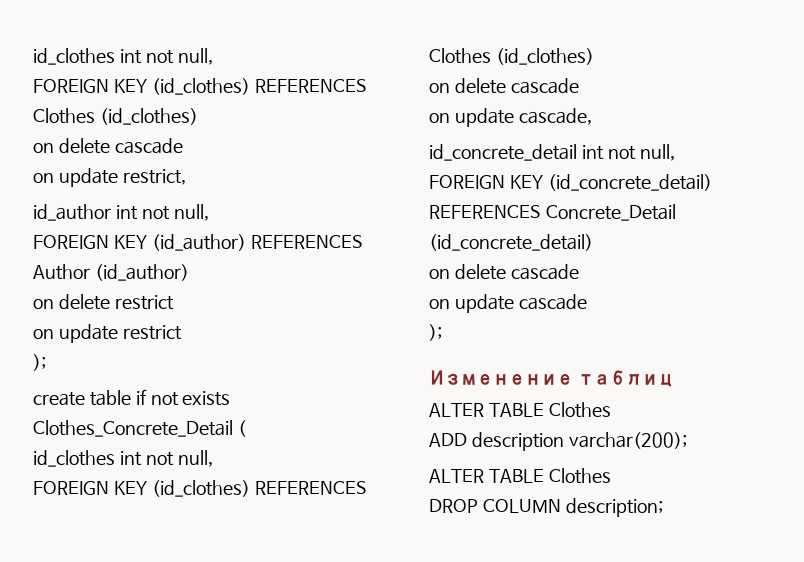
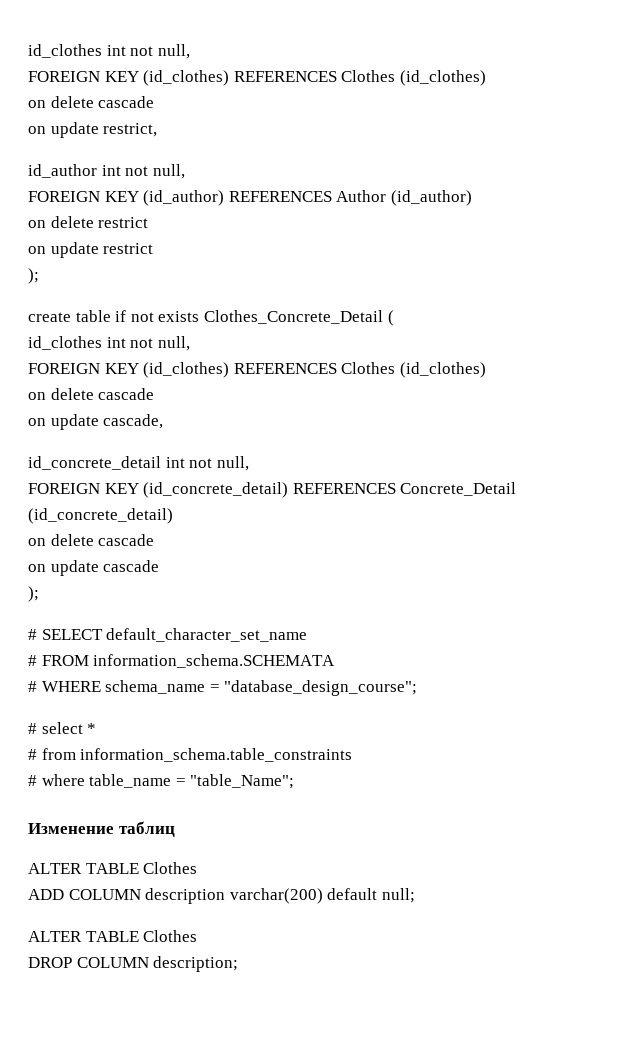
+ # SELECT default_character_set_name
+ # FROM information_schema.SCHEMATA
+ # WHERE schema_name = "database_design_course";
+ # select *
+ # from information_schema.table_constraints
+ # where table_name = "table_Name";
- ADD description varchar(200);
+ ADD COLUMN description varchar(200) default null;

